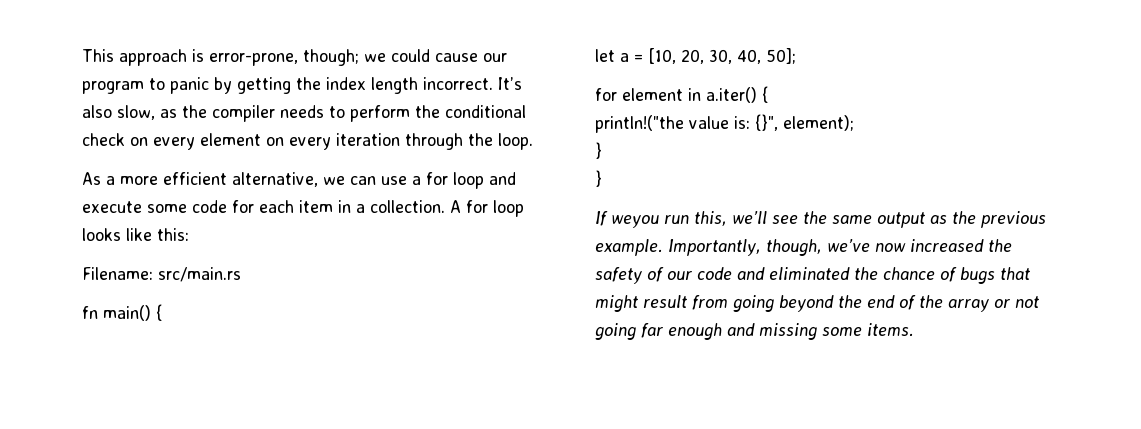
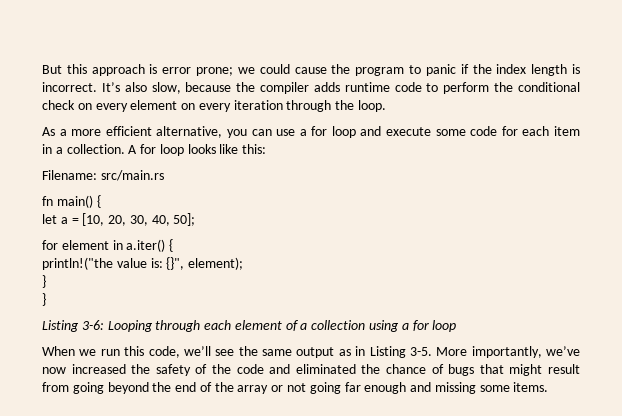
- This approach is error-prone, though; we could cause our program to panic by getting the index length incorrect.
+ But this approach is error prone; we could cause the program to panic if the index length is incorrect.
- It’s also slow, as the compiler needs to perform the conditional check on every element on every iteration through the loop.
+ It’s also slow, because the compiler adds runtime code to perform the conditional check on every element on every iteration through the loop.
- As a more efficient alternative, we can use a for loop and execute some code for each item in a collection.
+ As a more efficient alternative, you can use a for loop and execute some code for each item in a collection.
- If weyou run this, we’ll see the same output as the previous example. Importantly, though, we’ve now increased the safety of our code and eliminated the chance of bugs that might result from going beyond the end of the array or not going far enough and missing some items.
+ Listing 3-6: Looping through each element of a collection using a for loop
+ When we run this code, we’ll see the same output as in Listing 3-5. More importantly, we’ve now increased the safety of the code and eliminated the chance of bugs that might result from going beyond the end of the array or not going far enough and missing some items.

